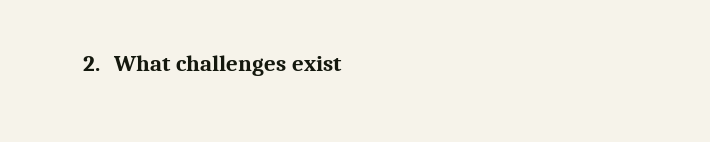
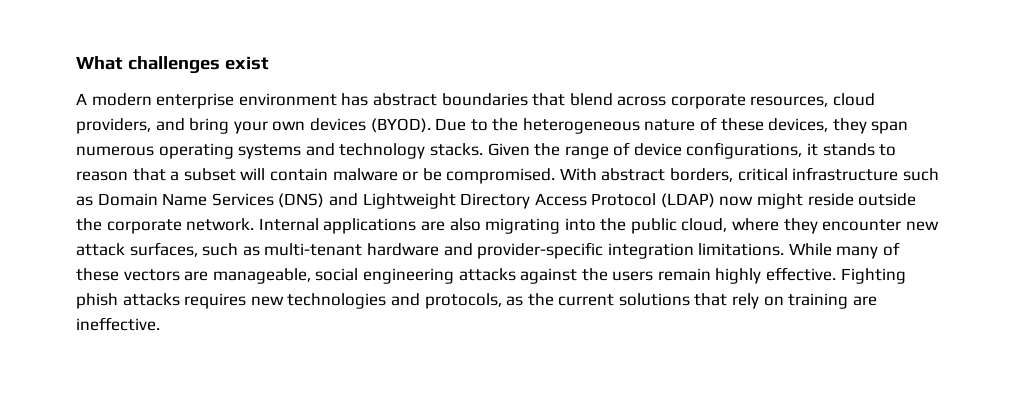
- 2. What challenges exist
+ What challenges exist
+ A modern enterprise environment has abstract boundaries that blend across corporate resources, cloud providers, and bring your own devices (BYOD). Due to the heterogeneous nature of these devices, they span numerous operating systems and technology stacks. Given the range of device configurations, it stands to reason that a subset will contain malware or be compromised. With abstract borders, critical infrastructure such as Domain Name Services (DNS) and Lightweight Directory Access Protocol (LDAP) now might reside outside the corporate network. Internal applications are also migrating into the public cloud, where they encounter new attack surfaces, such as multi-tenant hardware and provider-specific integration limitations. While many of these vectors are manageable, social engineering attacks against the users remain highly effective. Fighting phish attacks requires new technologies and protocols, as the current solutions that rely on training are ineffective.

